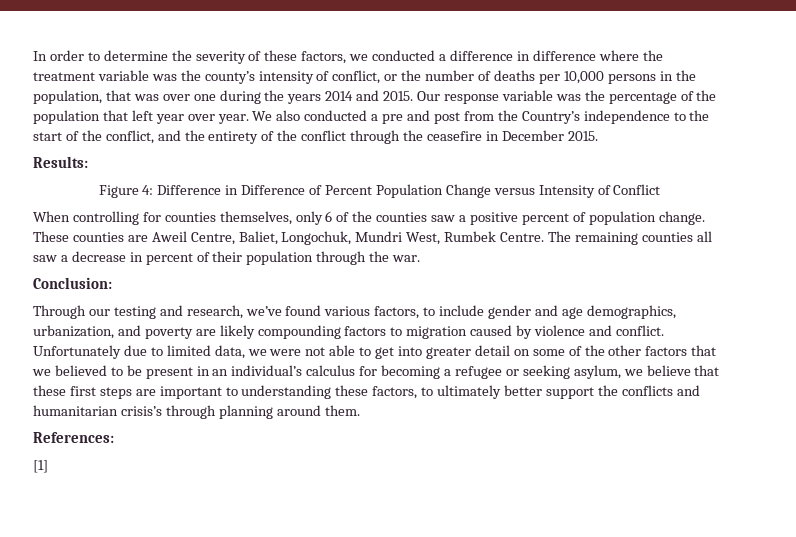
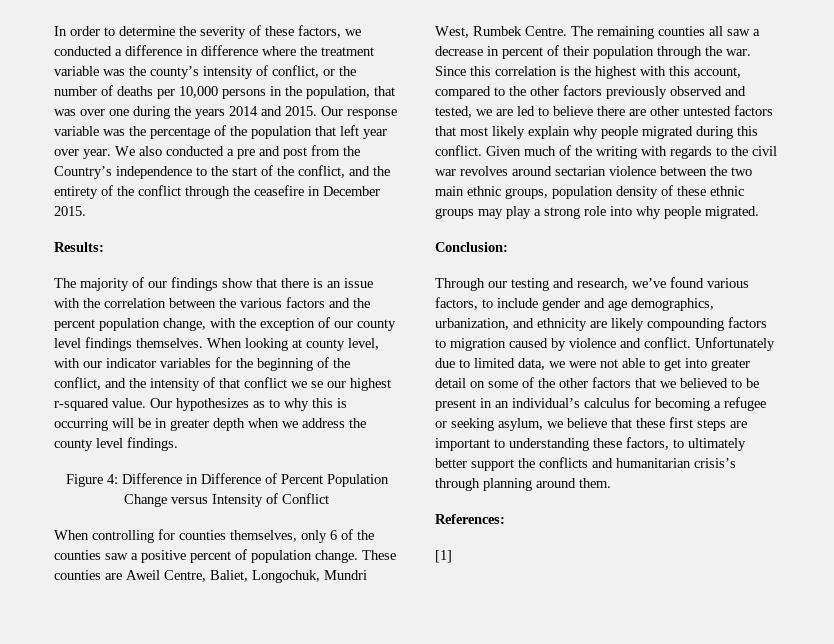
+ The majority of our findings show that there is an issue with the correlation between the various factors and the percent population change, with the exception of our county level findings themselves. When looking at county level, with our indicator variables for the beginning of the conflict, and the intensity of that conflict we se our highest r-squared value. Our hypothesizes as to why this is occurring will be in greater depth when we address the county level findings.
+ Since this correlation is the highest with this account, compared to the other factors previously observed and tested, we are led to believe there are other untested factors that most likely explain why people migrated during this conflict. Given much of the writing with regards to the civil war revolves around sectarian violence between the two main ethnic groups, population density of these ethnic groups may play a strong role into why people migrated.
- Through our testing and research, we’ve found various factors, to include gender and age demographics, urbanization, and poverty are likely compounding factors to migration caused by violence and conflict.
+ Through our testing and research, we’ve found various factors, to include gender and age demographics, urbanization, and ethnicity are likely compounding factors to migration caused by violence and conflict.

